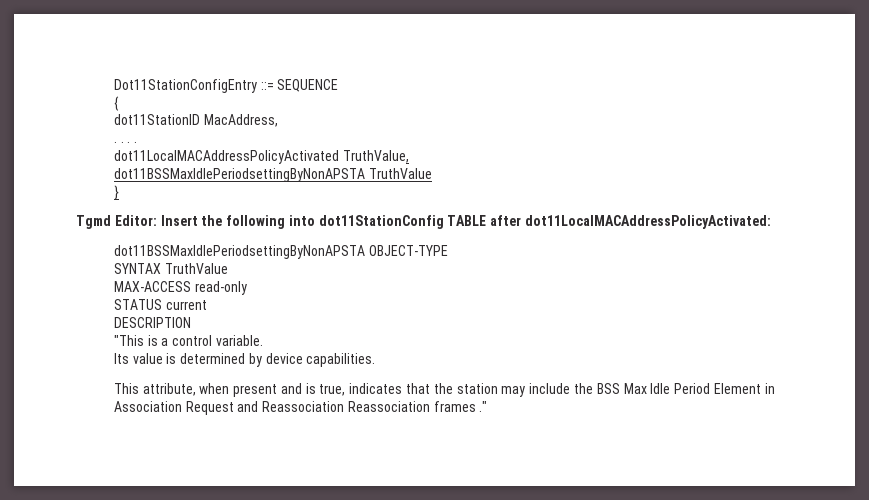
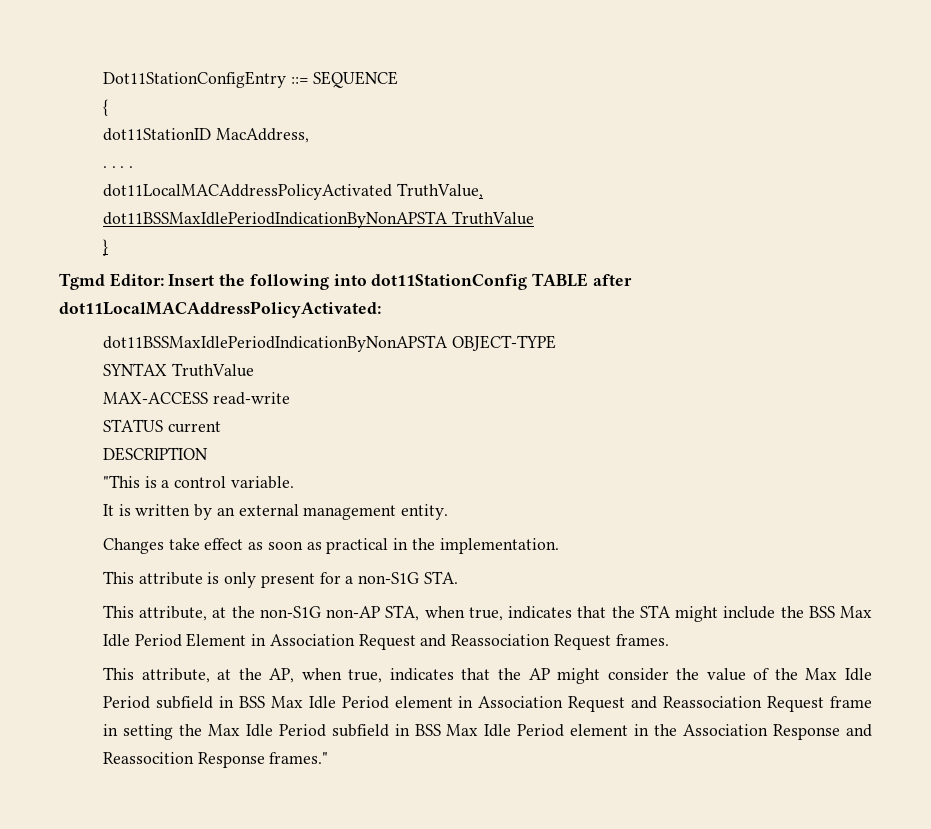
- dot11BSSMaxIdlePeriodsettingByNonAPSTA TruthValue
+ dot11BSSMaxIdlePeriodIndicationByNonAPSTA TruthValue
- dot11BSSMaxIdlePeriodsettingByNonAPSTA OBJECT-TYPE
+ dot11BSSMaxIdlePeriodIndicationByNonAPSTA OBJECT-TYPE
- MAX-ACCESS read-only
+ MAX-ACCESS read-write
- Its value is determined by device capabilities.
- This attribute, when present and is true, indicates that the station may include the BSS Max Idle Period Element in Association Request and Reassociation Reassociation frames ."
+ It is written by an external management entity.
+ Changes take effect as soon as practical in the implementation.
+ This attribute is only present for a non-S1G STA.
+ This attribute, at the non-S1G non-AP STA, when true, indicates that the STA might include the BSS Max Idle Period Element in Association Request and Reassociation Request frames.
+ This attribute, at the AP, when true, indicates that the AP might consider the value of the Max Idle Period subfield in BSS Max Idle Period element in Association Request and Reassociation Request frame in setting the Max Idle Period subfield in BSS Max Idle Period element in the Association Response and Reassocition Response frames."

